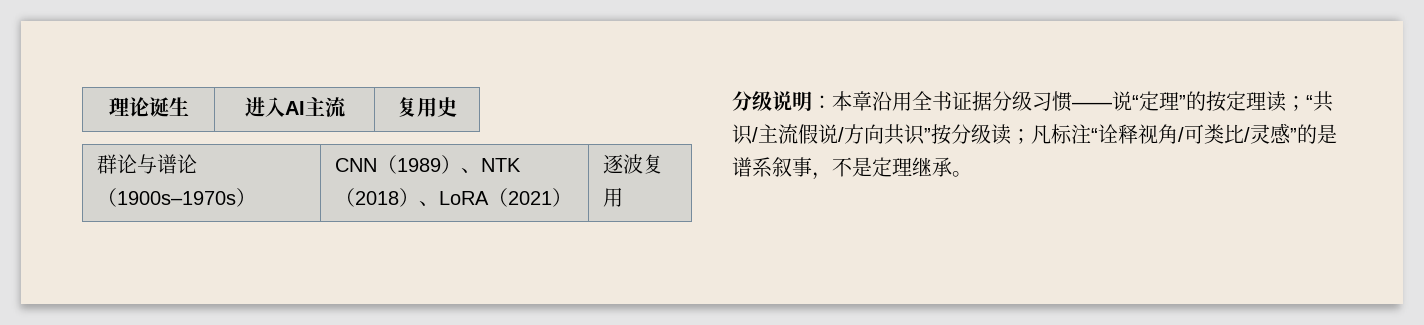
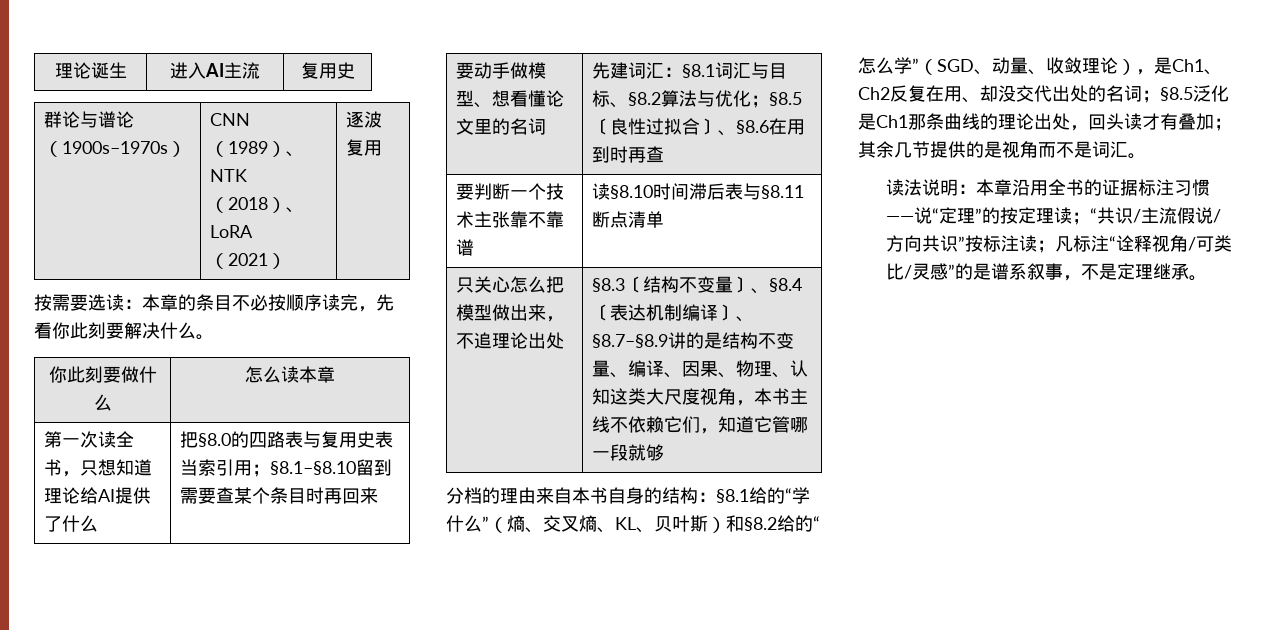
- 分级说明：本章沿用全书证据分级习惯——说“定理”的按定理读；“共识/主流假说/方向共识”按分级读；凡标注“诠释视角/可类比/灵感”的是谱系叙事，不是定理继承。
+ 按需要选读：本章的条目不必按顺序读完，先看你此刻要解决什么。
+ 你此刻要做什么 | 怎么读本章
+ 第一次读全书，只想知道理论给AI提供了什么 | 把§8.0的四路表与复用史表当索引用；§8.1–§8.10留到需要查某个条目时再回来
+ 要动手做模型、想看懂论文里的名词 | 先建词汇：§8.1词汇与目标、§8.2算法与优化；§8.5〔良性过拟合〕、§8.6在用到时再查
+ 要判断一个技术主张靠不靠谱 | 读§8.10时间滞后表与§8.11断点清单
+ 只关心怎么把模型做出来，不追理论出处 | §8.3〔结构不变量〕、§8.4〔表达机制编译〕、§8.7–§8.9讲的是结构不变量、编译、因果、物理、认知这类大尺度视角，本书主线不依赖它们，知道它管哪一段就够
+ 分档的理由来自本书自身的结构：§8.1给的“学什么”（熵、交叉熵、KL、贝叶斯）和§8.2给的“怎么学”（SGD、动量、收敛理论），是Ch1、Ch2反复在用、却没交代出处的名词；§8.5泛化是Ch1那条曲线的理论出处，回头读才有叠加；其余几节提供的是视角而不是词汇。
+ 读法说明：本章沿用全书的证据标注习惯——说“定理”的按定理读；“共识/主流假说/方向共识”按标注读；凡标注“诠释视角/可类比/灵感”的是谱系叙事，不是定理继承。

